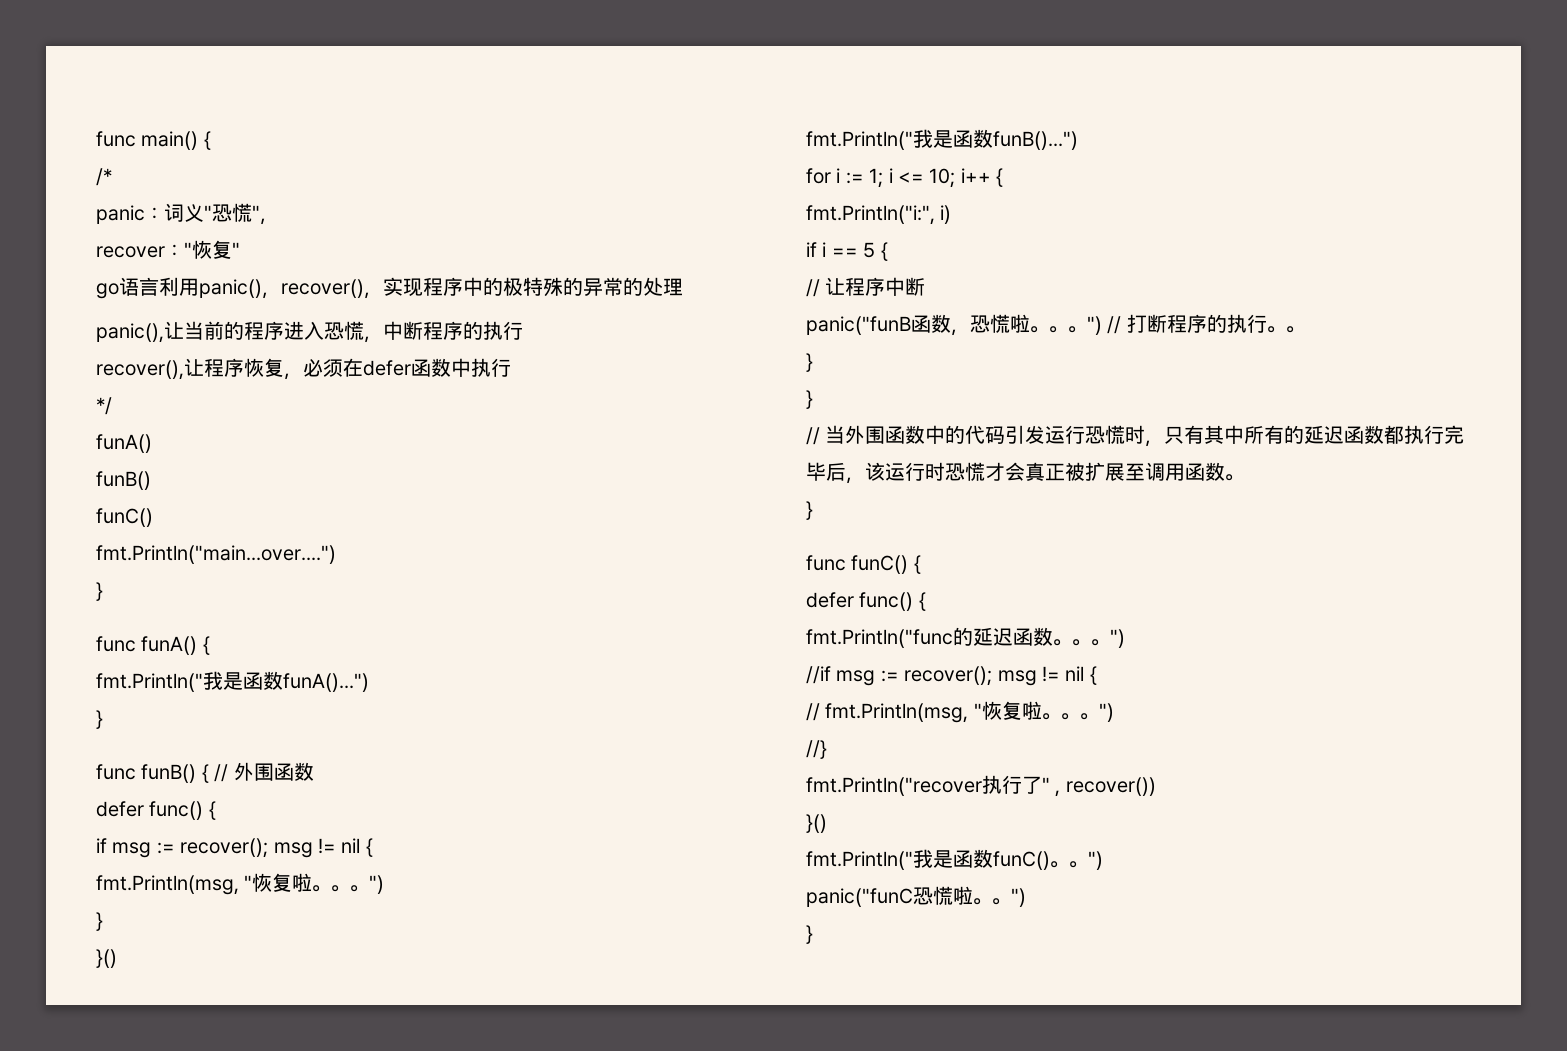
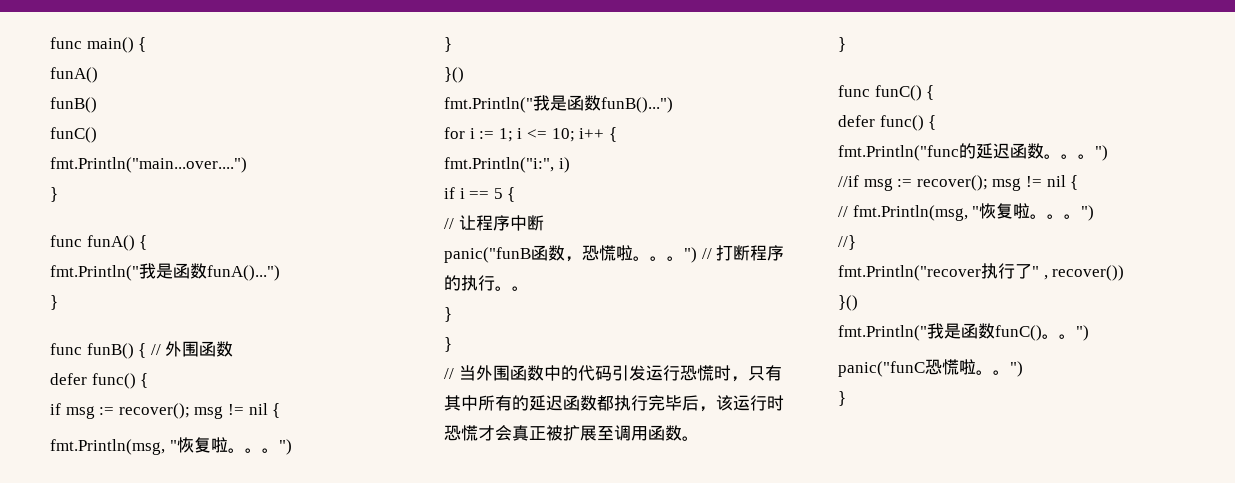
- /*
- panic：词义"恐慌"，
- recover："恢复"
- go语言利用panic()，recover()，实现程序中的极特殊的异常的处理
- panic(),让当前的程序进入恐慌，中断程序的执行
- recover(),让程序恢复，必须在defer函数中执行
- */

